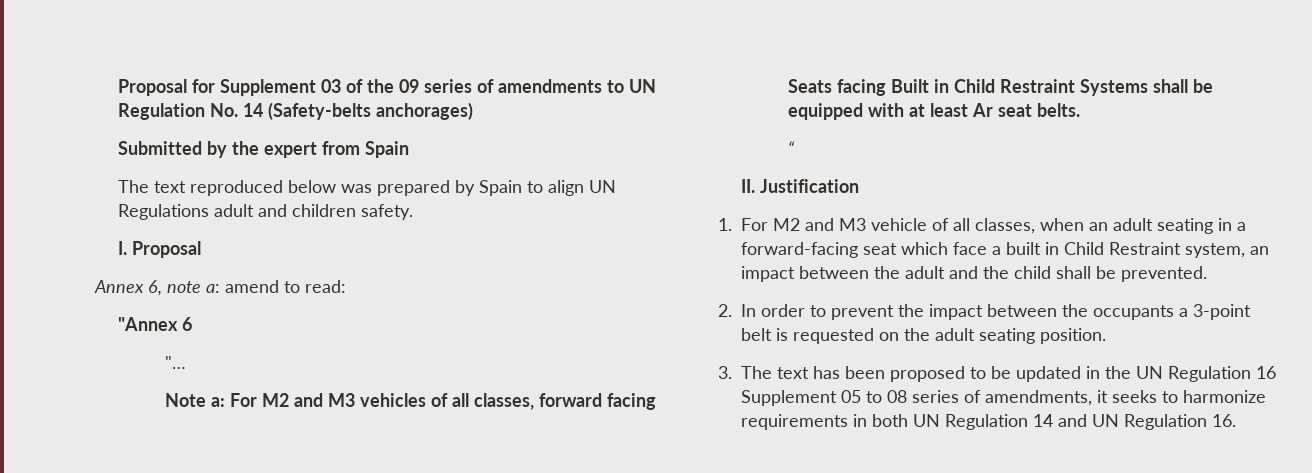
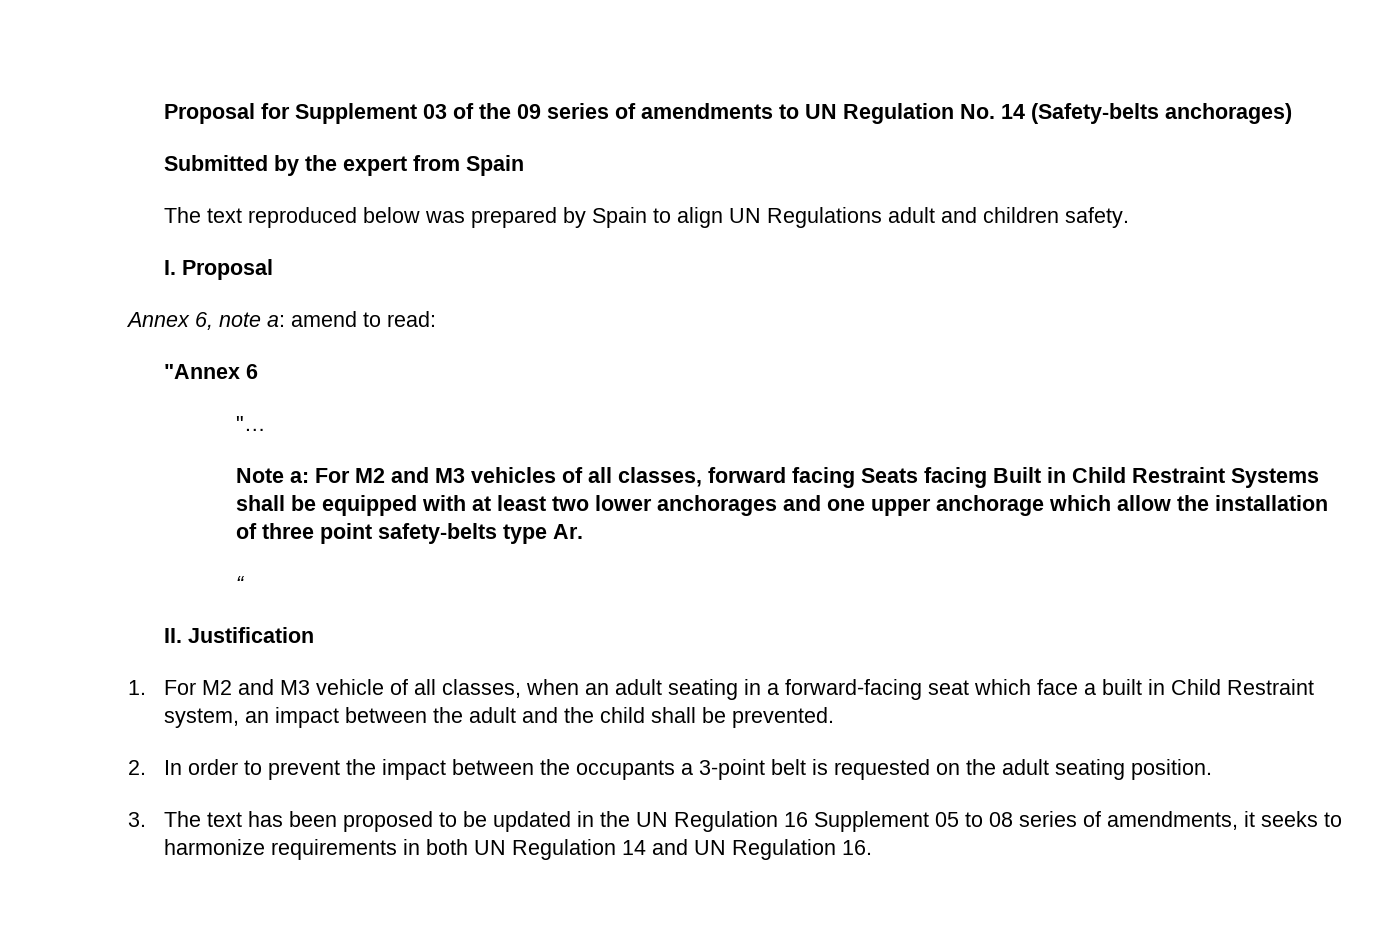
- Note a: For M2 and M3 vehicles of all classes, forward facing Seats facing Built in Child Restraint Systems shall be equipped with at least Ar seat belts.
+ Note a: For M2 and M3 vehicles of all classes, forward facing Seats facing Built in Child Restraint Systems shall be equipped with at least two lower anchorages and one upper anchorage which allow the installation of three point safety-belts type Ar.

